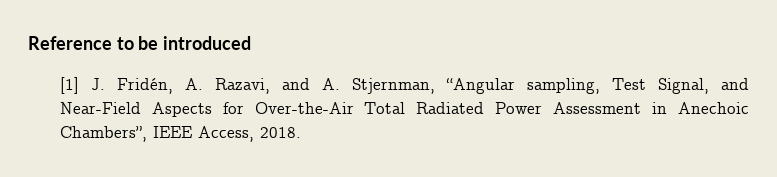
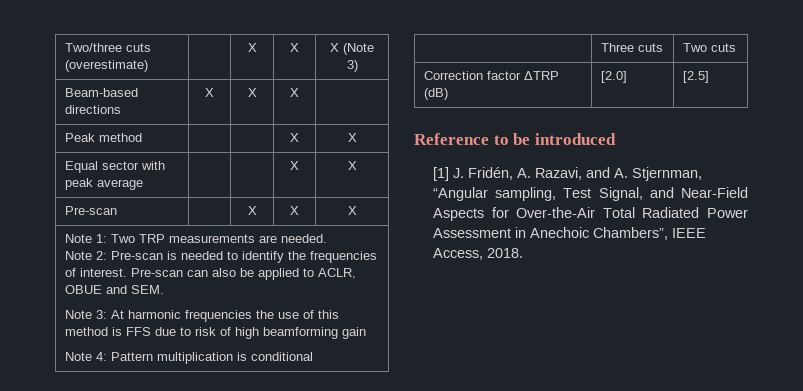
+ Two/three cuts (overestimate) | | X | X | X (Note 3)
+ Beam-based directions | X | X | X |
+ Peak method | | | X | X
+ Equal sector with peak average | | | X | X
+ Pre-scan | | X | X | X
+ Note 1: Two TRP measurements are needed.
+ Note 2: Pre-scan is needed to identify the frequencies of interest. Pre-scan can also be applied to ACLR, OBUE and SEM.
+ Note 3: At harmonic frequencies the use of this method is FFS due to risk of high beamforming gain
+ Note 4: Pattern multiplication is conditional
+ | Three cuts | Two cuts
+ Correction factor ΔTRP (dB) | [2.0] | [2.5]

